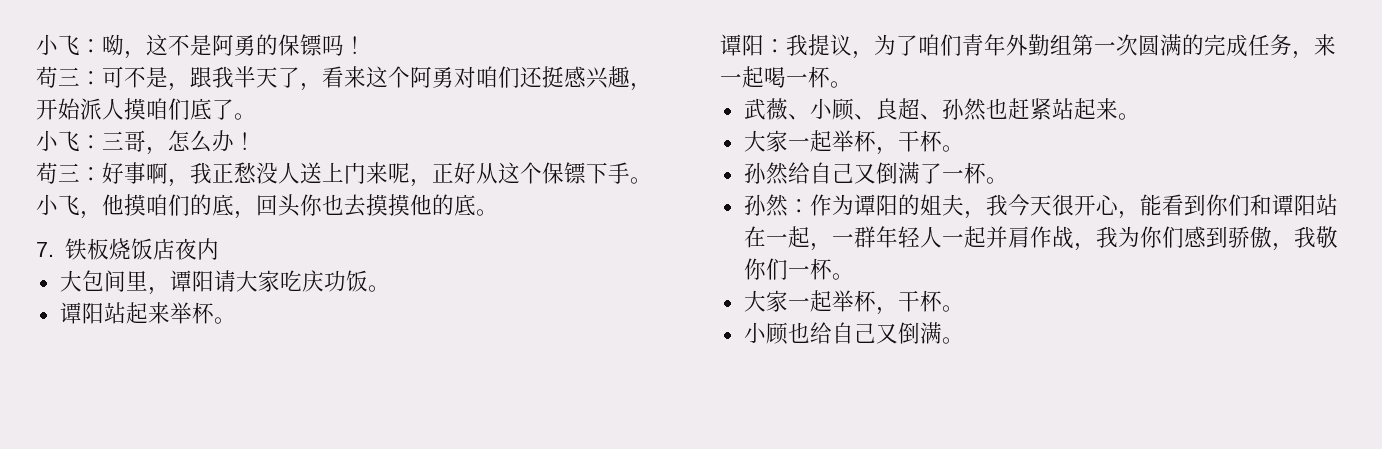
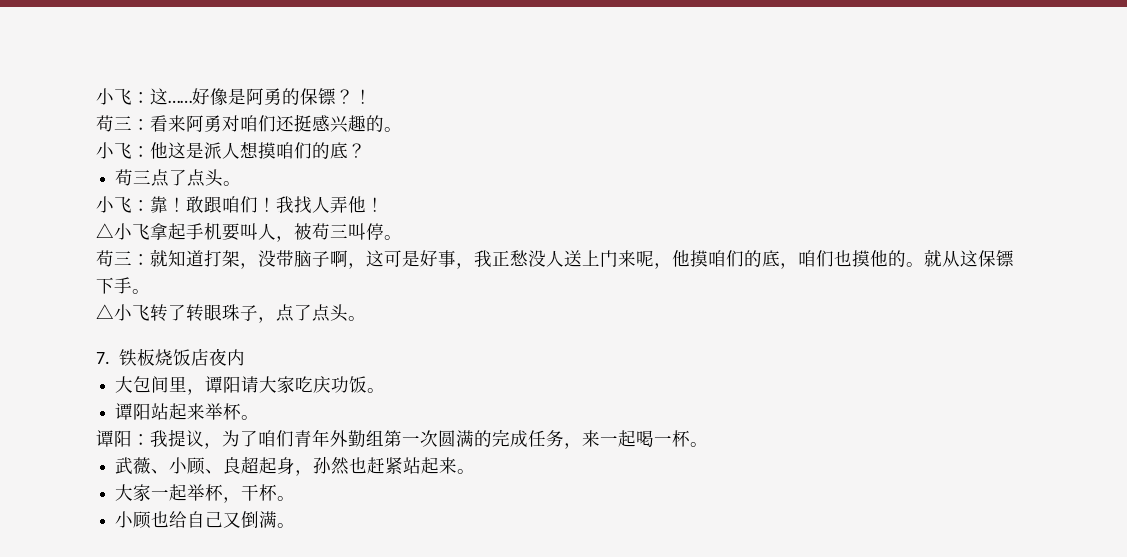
- 小飞：呦，这不是阿勇的保镖吗！
- 苟三：可不是，跟我半天了，看来这个阿勇对咱们还挺感兴趣，开始派人摸咱们底了。
- 小飞：三哥，怎么办！
- 苟三：好事啊，我正愁没人送上门来呢，正好从这个保镖下手。小飞，他摸咱们的底，回头你也去摸摸他的底。
+ 小飞：这……好像是阿勇的保镖？！
+ 苟三：看来阿勇对咱们还挺感兴趣的。
+ 小飞：他这是派人想摸咱们的底？
+ 苟三点了点头。
+ 小飞：靠！敢跟咱们！我找人弄他！
+ △小飞拿起手机要叫人，被苟三叫停。
+ 苟三：就知道打架，没带脑子啊，这可是好事，我正愁没人送上门来呢，他摸咱们的底，咱们也摸他的。就从这保镖下手。
+ △小飞转了转眼珠子，点了点头。
- 武薇、小顾、良超、孙然也赶紧站起来。
+ 武薇、小顾、良超起身，孙然也赶紧站起来。
- 孙然给自己又倒满了一杯。
- 孙然：作为谭阳的姐夫，我今天很开心，能看到你们和谭阳站在一起，一群年轻人一起并肩作战，我为你们感到骄傲，我敬你们一杯。
- 大家一起举杯，干杯。

